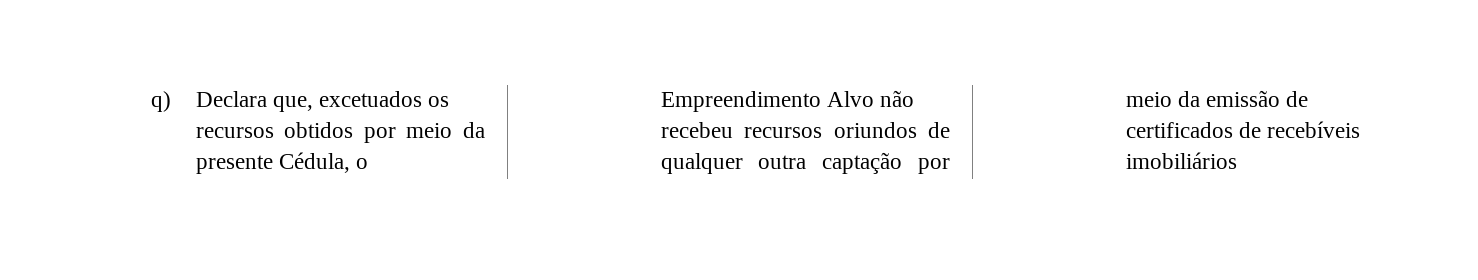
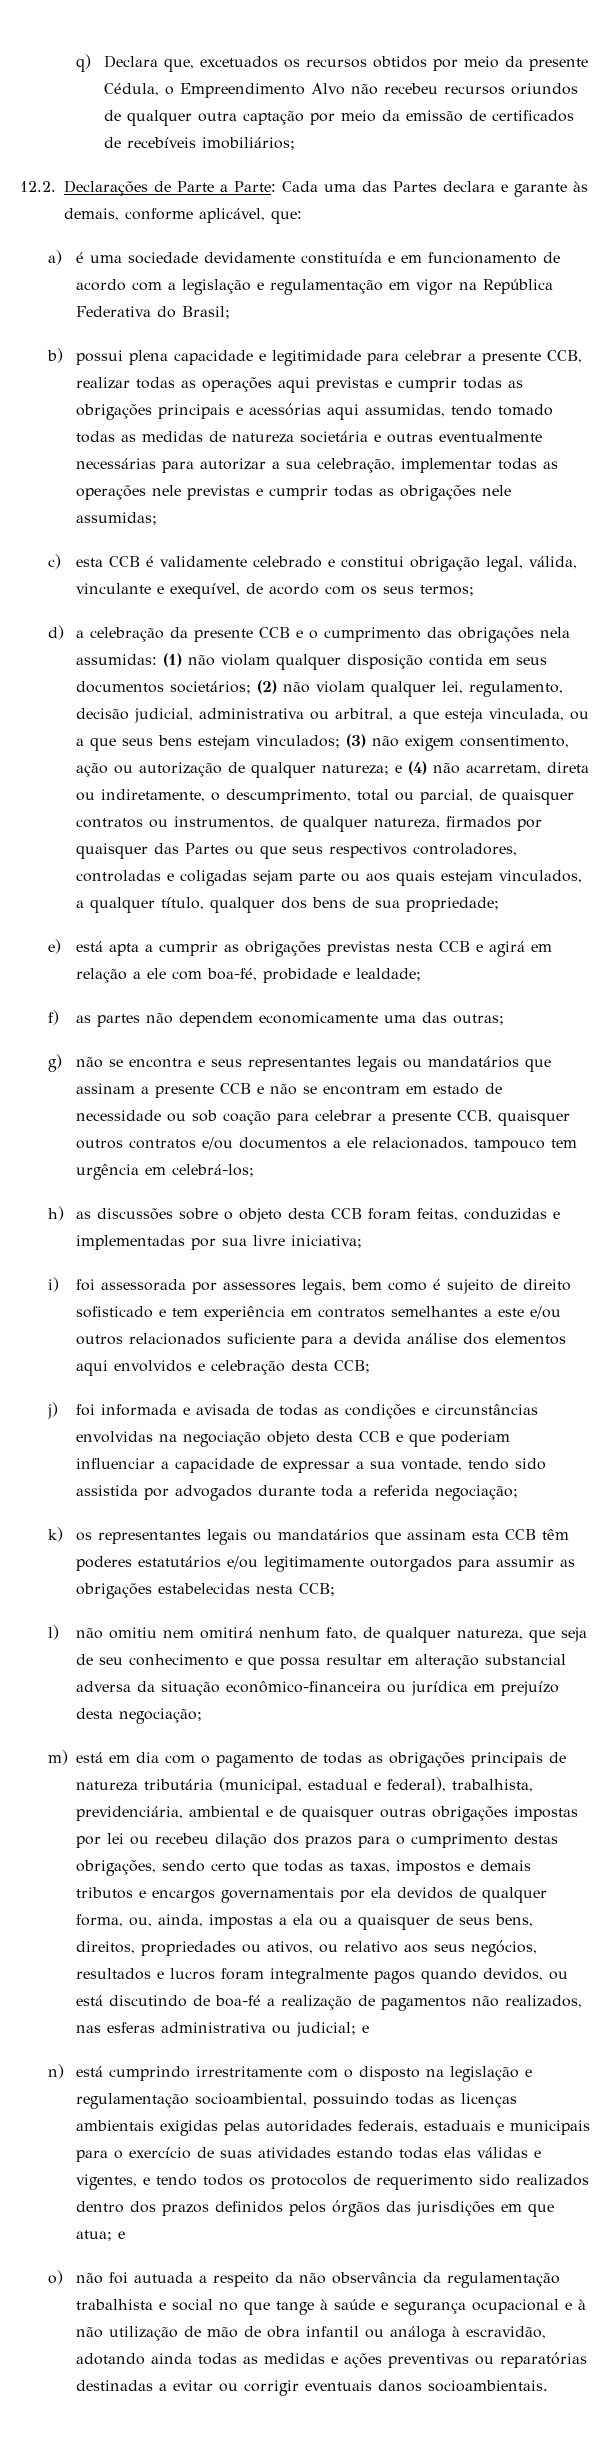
- q) Declara que, excetuados os recursos obtidos por meio da presente Cédula, o Empreendimento Alvo não recebeu recursos oriundos de qualquer outra captação por meio da emissão de certificados de recebíveis imobiliários
+ q) Declara que, excetuados os recursos obtidos por meio da presente Cédula, o Empreendimento Alvo não recebeu recursos oriundos de qualquer outra captação por meio da emissão de certificados de recebíveis imobiliários;
+ 12.2. Declarações de Parte a Parte: Cada uma das Partes declara e garante às demais, conforme aplicável, que:
+ a) é uma sociedade devidamente constituída e em funcionamento de acordo com a legislação e regulamentação em vigor na República Federativa do Brasil;
+ b) possui plena capacidade e legitimidade para celebrar a presente CCB, realizar todas as operações aqui previstas e cumprir todas as obrigações principais e acessórias aqui assumidas, tendo tomado todas as medidas de natureza societária e outras eventualmente necessárias para autorizar a sua celebração, implementar todas as operações nele previstas e cumprir todas as obrigações nele assumidas;
+ c) esta CCB é validamente celebrado e constitui obrigação legal, válida, vinculante e exequível, de acordo com os seus termos;
+ d) a celebração da presente CCB e o cumprimento das obrigações nela assumidas: (1) não violam qualquer disposição contida em seus documentos societários; (2) não violam qualquer lei, regulamento, decisão judicial, administrativa ou arbitral, a que esteja vinculada, ou a que seus bens estejam vinculados; (3) não exigem consentimento, ação ou autorização de qualquer natureza; e (4) não acarretam, direta ou indiretamente, o descumprimento, total ou parcial, de quaisquer contratos ou instrumentos, de qualquer natureza, firmados por quaisquer das Partes ou que seus respectivos controladores, controladas e coligadas sejam parte ou aos quais estejam vinculados, a qualquer título, qualquer dos bens de sua propriedade;
+ e) está apta a cumprir as obrigações previstas nesta CCB e agirá em relação a ele com boa-fé, probidade e lealdade;
+ f) as partes não dependem economicamente uma das outras;
+ g) não se encontra e seus representantes legais ou mandatários que assinam a presente CCB e não se encontram em estado de necessidade ou sob coação para celebrar a presente CCB, quaisquer outros contratos e/ou documentos a ele relacionados, tampouco tem urgência em celebrá-los;
+ h) as discussões sobre o objeto desta CCB foram feitas, conduzidas e implementadas por sua livre iniciativa;
+ i) foi assessorada por assessores legais, bem como é sujeito de direito sofisticado e tem experiência em contratos semelhantes a este e/ou outros relacionados suficiente para a devida análise dos elementos aqui envolvidos e celebração desta CCB;
+ j) foi informada e avisada de todas as condições e circunstâncias envolvidas na negociação objeto desta CCB e que poderiam influenciar a capacidade de expressar a sua vontade, tendo sido assistida por advogados durante toda a referida negociação;
+ k) os representantes legais ou mandatários que assinam esta CCB têm poderes estatutários e/ou legitimamente outorgados para assumir as obrigações estabelecidas nesta CCB;
+ l) não omitiu nem omitirá nenhum fato, de qualquer natureza, que seja de seu conhecimento e que possa resultar em alteração substancial adversa da situação econômico-financeira ou jurídica em prejuízo desta negociação;
+ m) está em dia com o pagamento de todas as obrigações principais de natureza tributária (municipal, estadual e federal), trabalhista, previdenciária, ambiental e de quaisquer outras obrigações impostas por lei ou recebeu dilação dos prazos para o cumprimento destas obrigações, sendo certo que todas as taxas, impostos e demais tributos e encargos governamentais por ela devidos de qualquer forma, ou, ainda, impostas a ela ou a quaisquer de seus bens, direitos, propriedades ou ativos, ou relativo aos seus negócios, resultados e lucros foram integralmente pagos quando devidos, ou está discutindo de boa-fé a realização de pagamentos não realizados, nas esferas administrativa ou judicial; e
+ n) está cumprindo irrestritamente com o disposto na legislação e regulamentação socioambiental, possuindo todas as licenças ambientais exigidas pelas autoridades federais, estaduais e municipais para o exercício de suas atividades estando todas elas válidas e vigentes, e tendo todos os protocolos de requerimento sido realizados dentro dos prazos definidos pelos órgãos das jurisdições em que atua; e
+ o) não foi autuada a respeito da não observância da regulamentação trabalhista e social no que tange à saúde e segurança ocupacional e à não utilização de mão de obra infantil ou análoga à escravidão, adotando ainda todas as medidas e ações preventivas ou reparatórias destinadas a evitar ou corrigir eventuais danos socioambientais.

